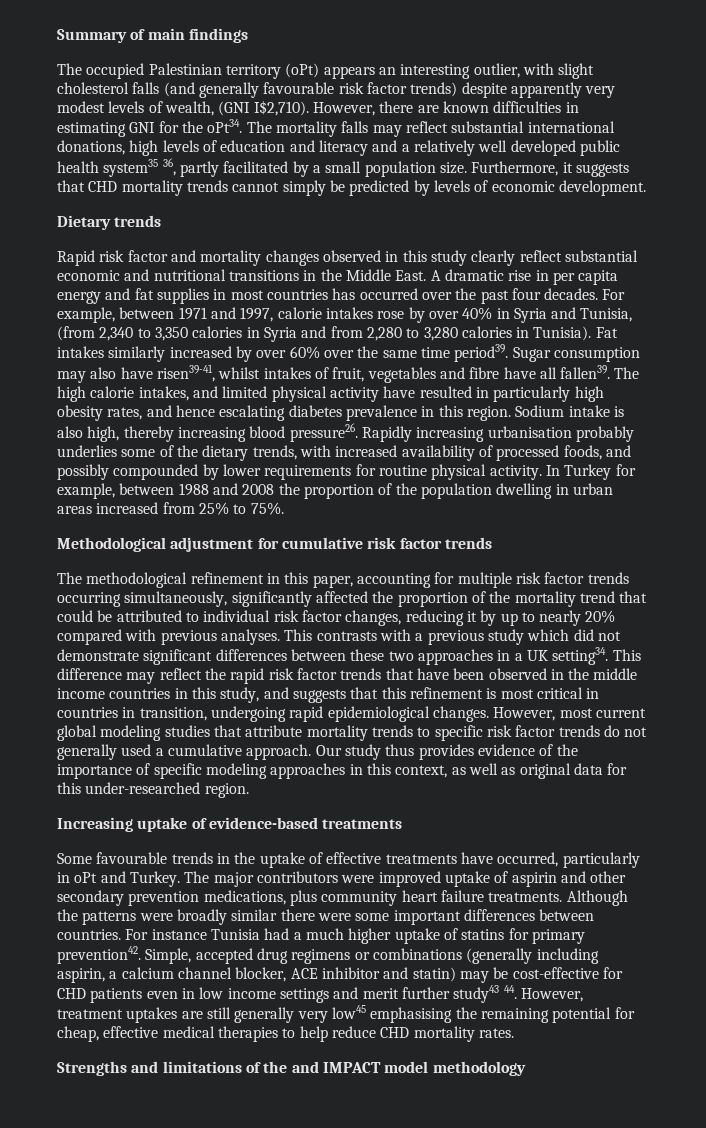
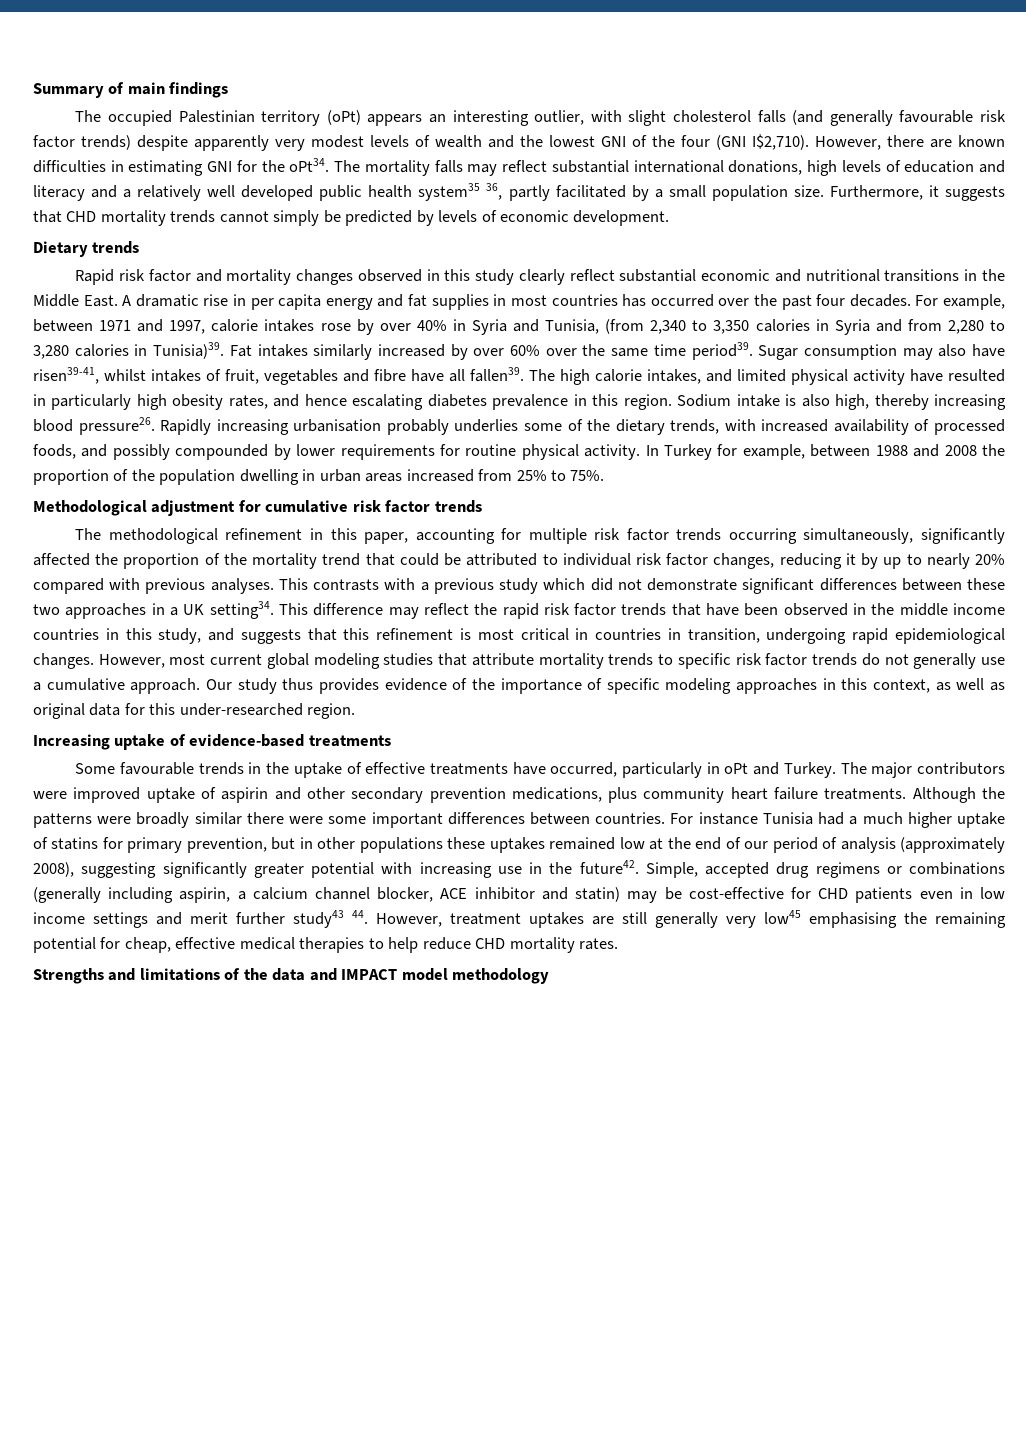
- The occupied Palestinian territory (oPt) appears an interesting outlier, with slight cholesterol falls (and generally favourable risk factor trends) despite apparently very modest levels of wealth, (GNI I$2,710).
+ The occupied Palestinian territory (oPt) appears an interesting outlier, with slight cholesterol falls (and generally favourable risk factor trends) despite apparently very modest levels of wealth and the lowest GNI of the four (GNI I$2,710).
- For example, between 1971 and 1997, calorie intakes rose by over 40% in Syria and Tunisia, (from 2,340 to 3,350 calories in Syria and from 2,280 to 3,280 calories in Tunisia).
+ For example, between 1971 and 1997, calorie intakes rose by over 40% in Syria and Tunisia, (from 2,340 to 3,350 calories in Syria and from 2,280 to 3,280 calories in Tunisia)39.
- However, most current global modeling studies that attribute mortality trends to specific risk factor trends do not generally used a cumulative approach.
+ However, most current global modeling studies that attribute mortality trends to specific risk factor trends do not generally use a cumulative approach.
- For instance Tunisia had a much higher uptake of statins for primary prevention42.
+ For instance Tunisia had a much higher uptake of statins for primary prevention, but in other populations these uptakes remained low at the end of our period of analysis (approximately 2008), suggesting significantly greater potential with increasing use in the future42.
- Strengths and limitations of the and IMPACT model methodology
+ Strengths and limitations of the data and IMPACT model methodology

